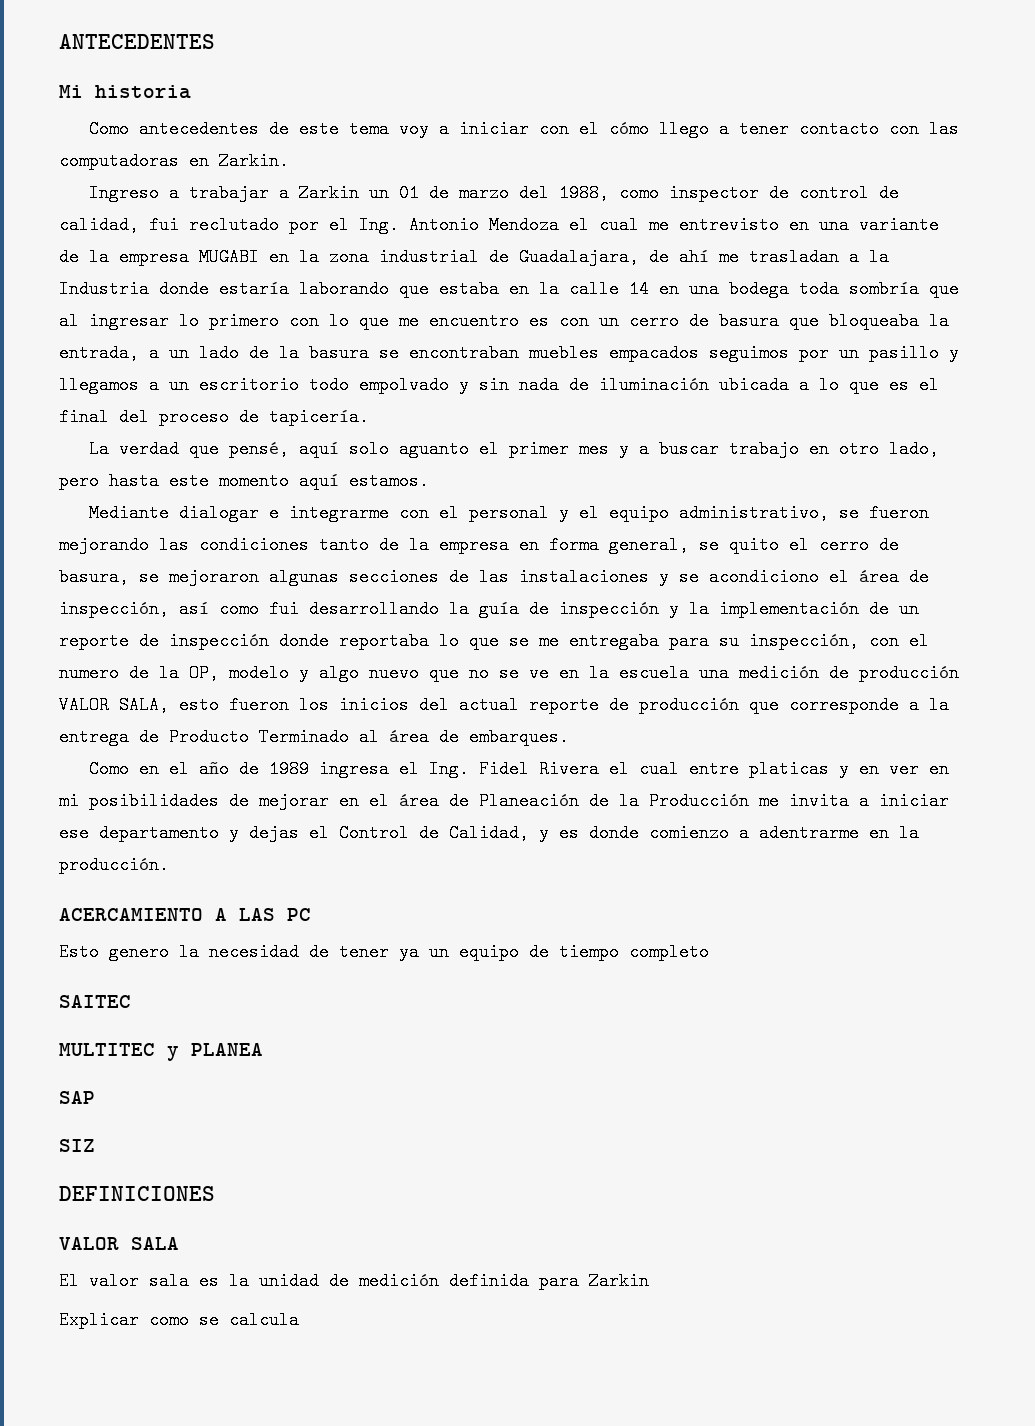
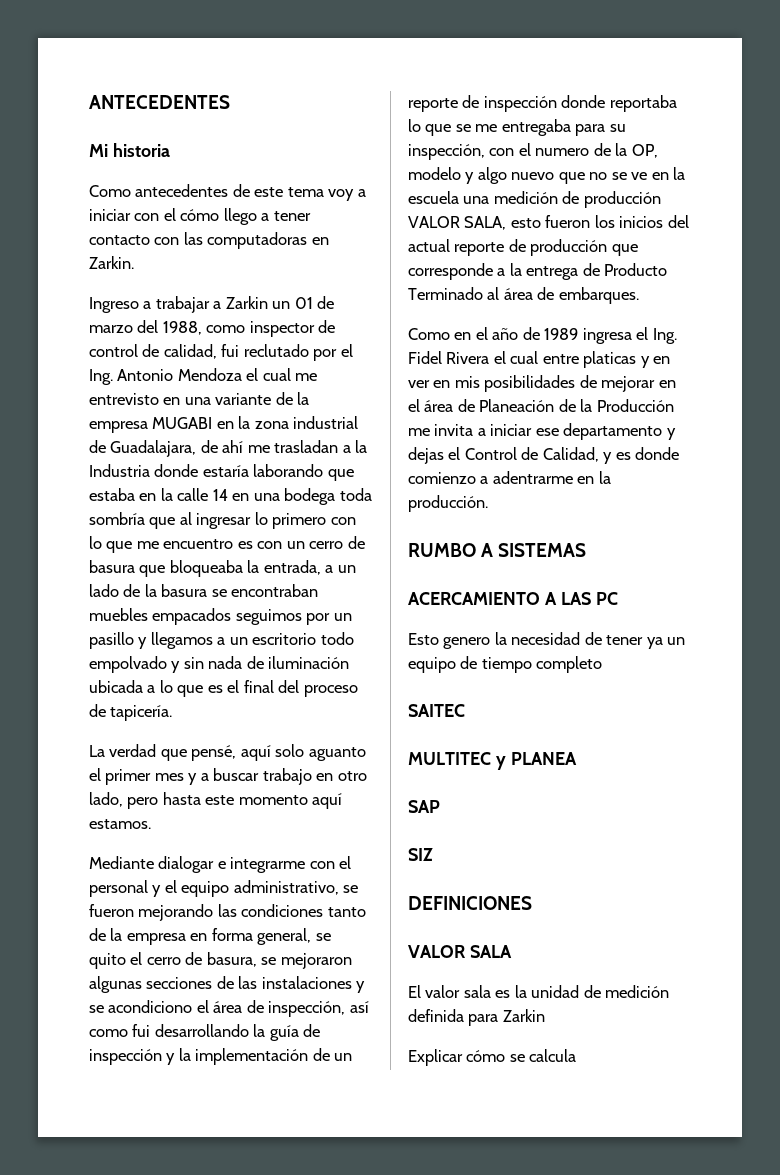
- Como en el año de 1989 ingresa el Ing. Fidel Rivera el cual entre platicas y en ver en mi posibilidades de mejorar en el área de Planeación de la Producción me invita a iniciar ese departamento y dejas el Control de Calidad, y es donde comienzo a adentrarme en la producción.
+ Como en el año de 1989 ingresa el Ing. Fidel Rivera el cual entre platicas y en ver en mis posibilidades de mejorar en el área de Planeación de la Producción me invita a iniciar ese departamento y dejas el Control de Calidad, y es donde comienzo a adentrarme en la producción.
+ RUMBO A SISTEMAS
- Explicar como se calcula
+ Explicar cómo se calcula

